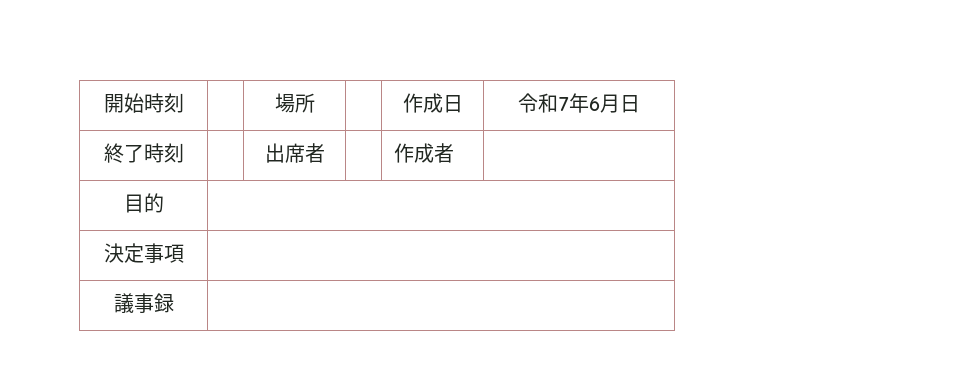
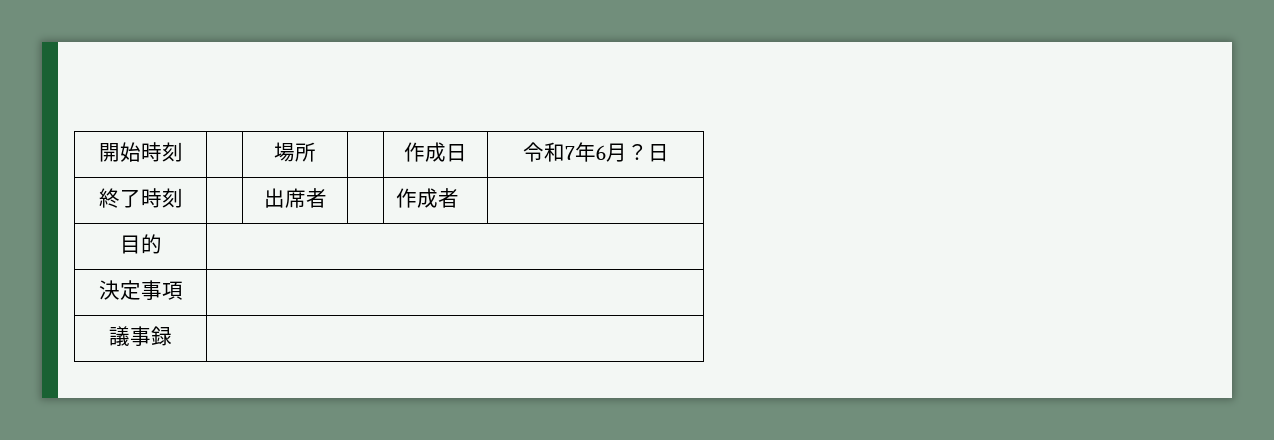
- 開始時刻 | | 場所 | | 作成日 | 令和7年6月日
+ 開始時刻 | | 場所 | | 作成日 | 令和7年6月？日

